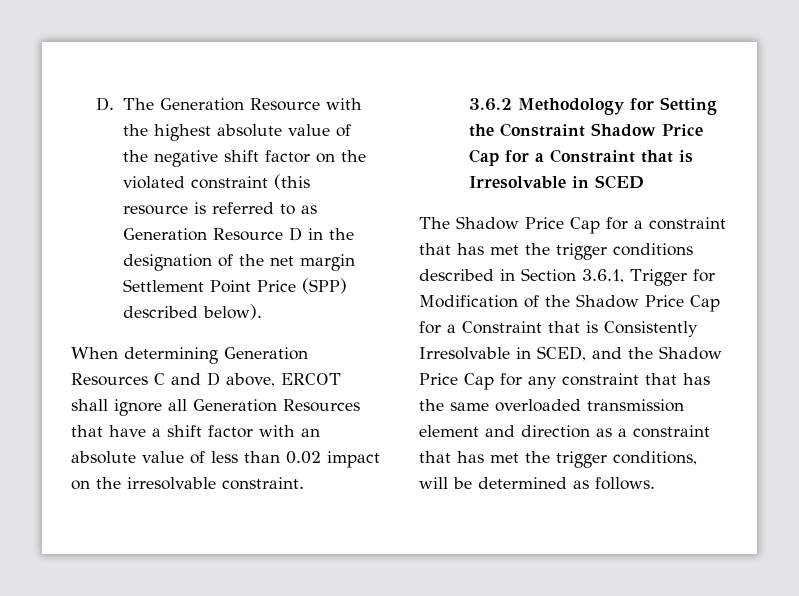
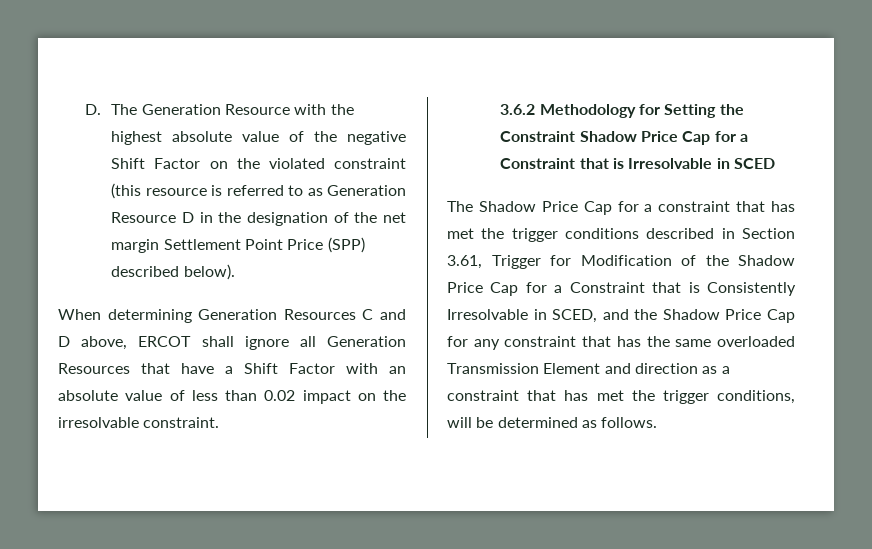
- D. The Generation Resource with the highest absolute value of the negative shift factor on the violated constraint (this resource is referred to as Generation Resource D in the designation of the net margin Settlement Point Price (SPP) described below).
+ D. The Generation Resource with the highest absolute value of the negative Shift Factor on the violated constraint (this resource is referred to as Generation Resource D in the designation of the net margin Settlement Point Price (SPP) described below).
- When determining Generation Resources C and D above, ERCOT shall ignore all Generation Resources that have a shift factor with an absolute value of less than 0.02 impact on the irresolvable constraint.
+ When determining Generation Resources C and D above, ERCOT shall ignore all Generation Resources that have a Shift Factor with an absolute value of less than 0.02 impact on the irresolvable constraint.
- The Shadow Price Cap for a constraint that has met the trigger conditions described in Section 3.6.1, Trigger for Modification of the Shadow Price Cap for a Constraint that is Consistently Irresolvable in SCED, and the Shadow Price Cap for any constraint that has the same overloaded transmission element and direction as a constraint that has met the trigger conditions, will be determined as follows.
+ The Shadow Price Cap for a constraint that has met the trigger conditions described in Section 3.61, Trigger for Modification of the Shadow Price Cap for a Constraint that is Consistently Irresolvable in SCED, and the Shadow Price Cap for any constraint that has the same overloaded Transmission Element and direction as a constraint that has met the trigger conditions, will be determined as follows.

